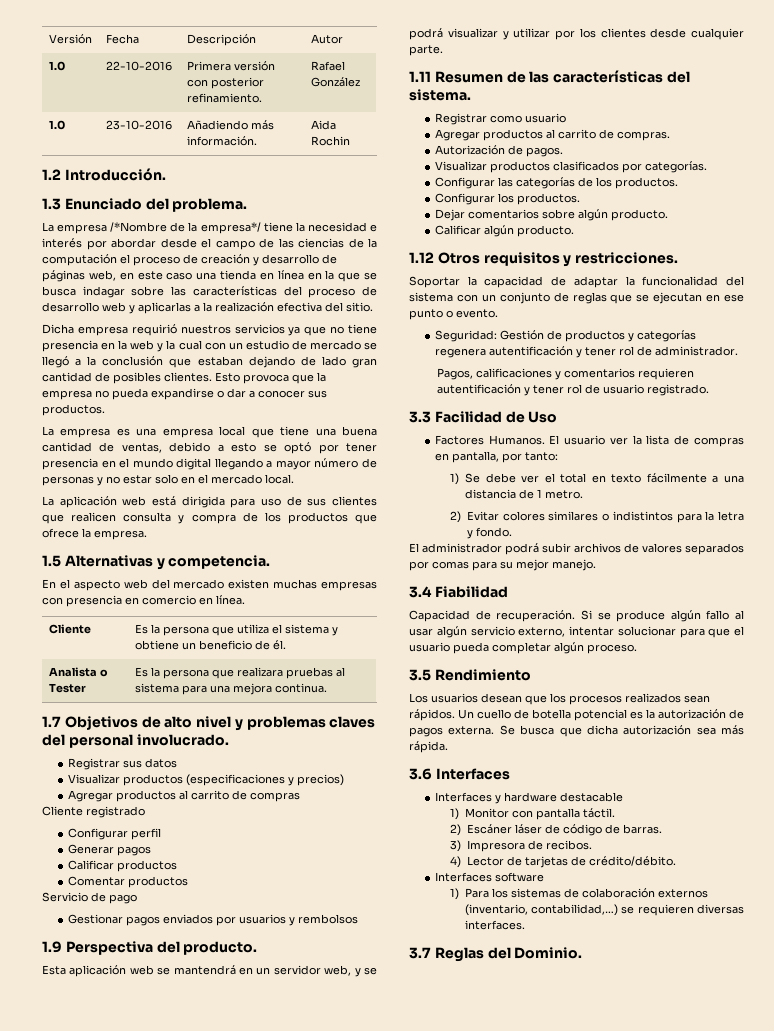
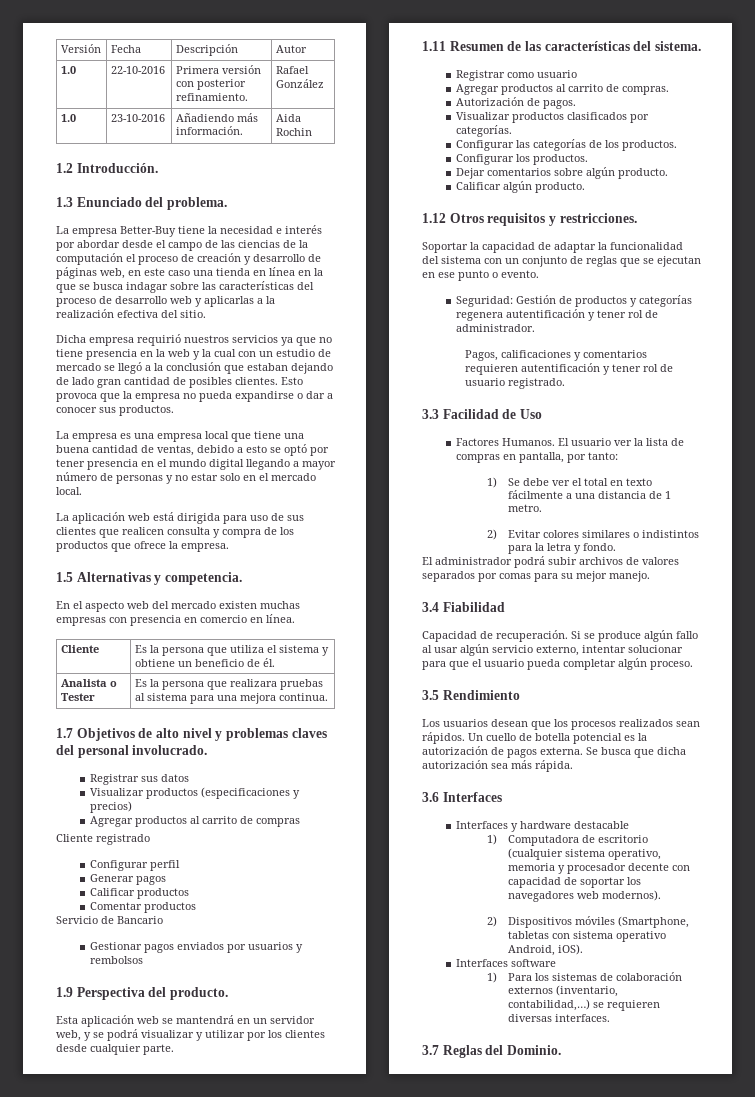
- La empresa /*Nombre de la empresa*/ tiene la necesidad e interés por abordar desde el campo de las ciencias de la computación el proceso de creación y desarrollo de páginas web, en este caso una tienda en línea en la que se busca indagar sobre las características del proceso de desarrollo web y aplicarlas a la realización efectiva del sitio.
+ La empresa Better-Buy tiene la necesidad e interés por abordar desde el campo de las ciencias de la computación el proceso de creación y desarrollo de páginas web, en este caso una tienda en línea en la que se busca indagar sobre las características del proceso de desarrollo web y aplicarlas a la realización efectiva del sitio.
- Servicio de pago
+ Servicio de Bancario
- 1) Monitor con pantalla táctil.
- 2) Escáner láser de código de barras.
- 3) Impresora de recibos.
- 4) Lector de tarjetas de crédito/débito.
+ 1) Computadora de escritorio (cualquier sistema operativo, memoria y procesador decente con capacidad de soportar los navegadores web modernos).
+ 2) Dispositivos móviles (Smartphone, tabletas con sistema operativo Android, iOS).

